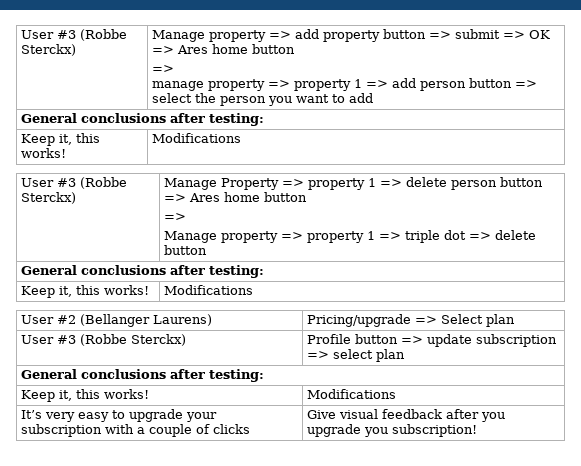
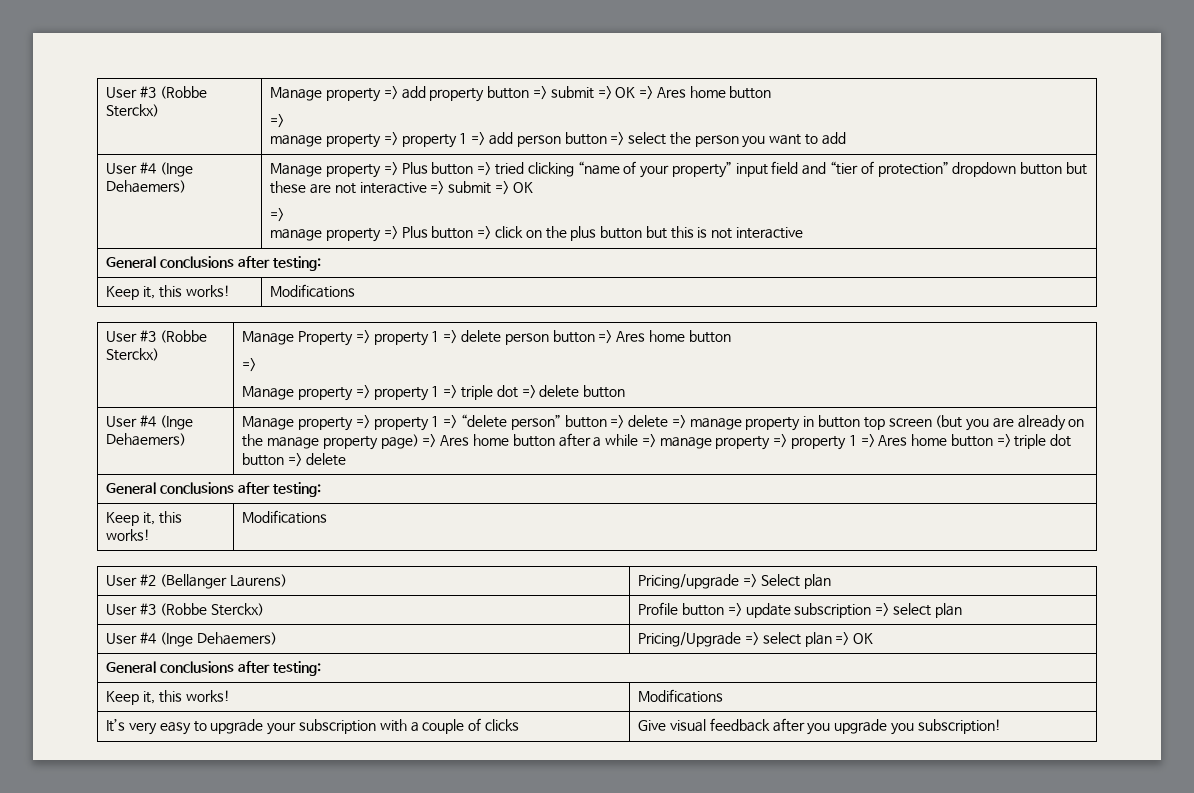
+ User #4 (Inge Dehaemers) | Manage property => Plus button => tried clicking “name of your property” input field and “tier of protection” dropdown button but these are not interactive => submit => OK
+ =>
+ manage property => Plus button => click on the plus button but this is not interactive
+ User #4 (Inge Dehaemers) | Manage property => property 1 => “delete person” button => delete => manage property in button top screen (but you are already on the manage property page) => Ares home button after a while => manage property => property 1 => Ares home button => triple dot button => delete
+ User #4 (Inge Dehaemers) | Pricing/Upgrade => select plan => OK

